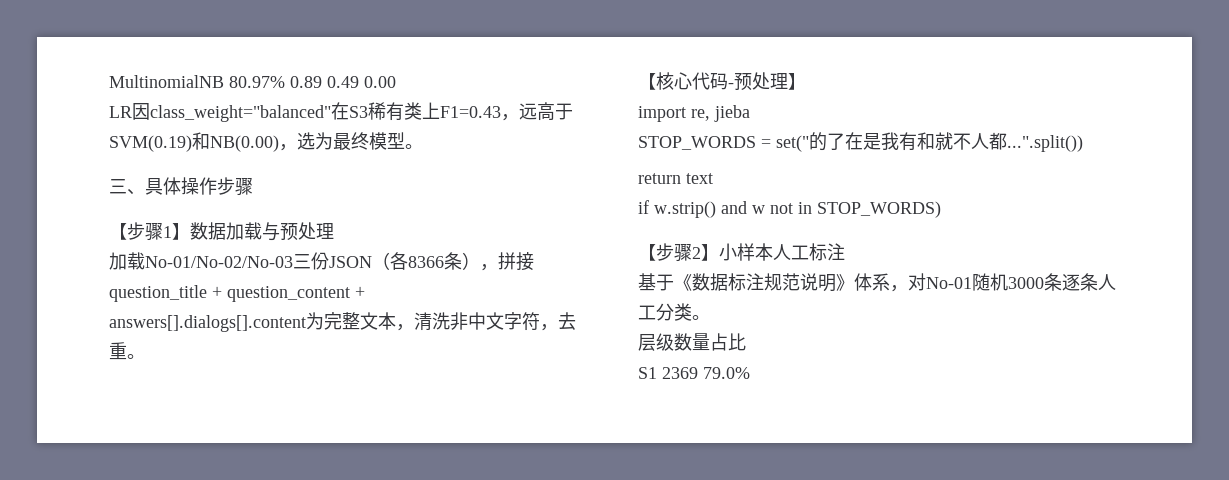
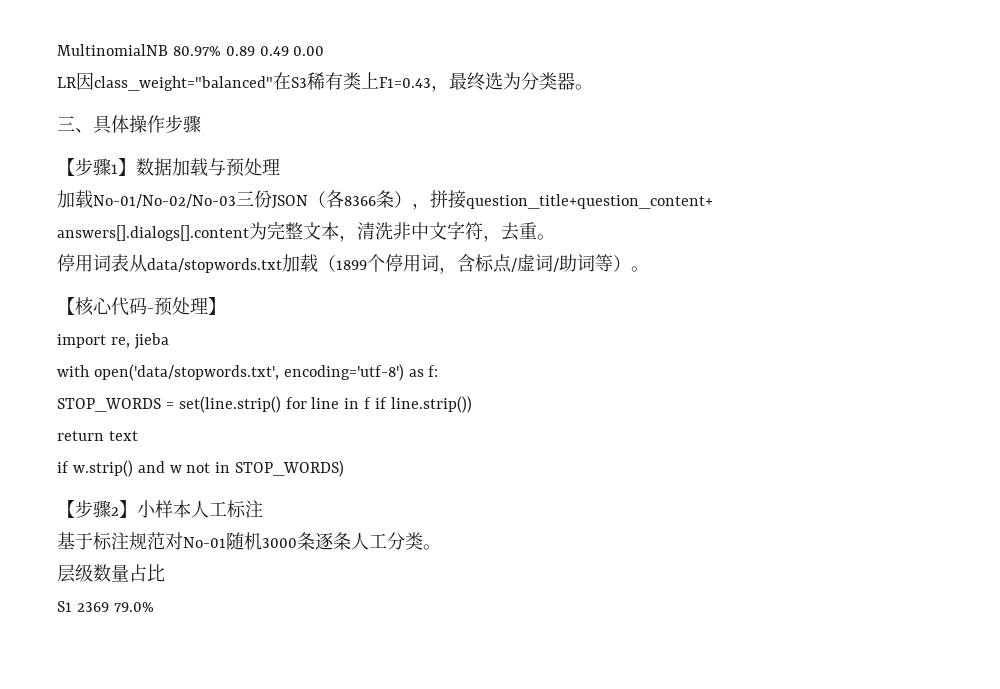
- LR因class_weight="balanced"在S3稀有类上F1=0.43，远高于SVM(0.19)和NB(0.00)，选为最终模型。
+ LR因class_weight="balanced"在S3稀有类上F1=0.43，最终选为分类器。
- 加载No-01/No-02/No-03三份JSON（各8366条），拼接question_title + question_content +
+ 加载No-01/No-02/No-03三份JSON（各8366条），拼接question_title+question_content+
+ 停用词表从data/stopwords.txt加载（1899个停用词，含标点/虚词/助词等）。
- STOP_WORDS = set("的了在是我有和就不人都...".split())
+ with open('data/stopwords.txt', encoding='utf-8') as f:
+ STOP_WORDS = set(line.strip() for line in f if line.strip())
- 基于《数据标注规范说明》体系，对No-01随机3000条逐条人工分类。
+ 基于标注规范对No-01随机3000条逐条人工分类。

